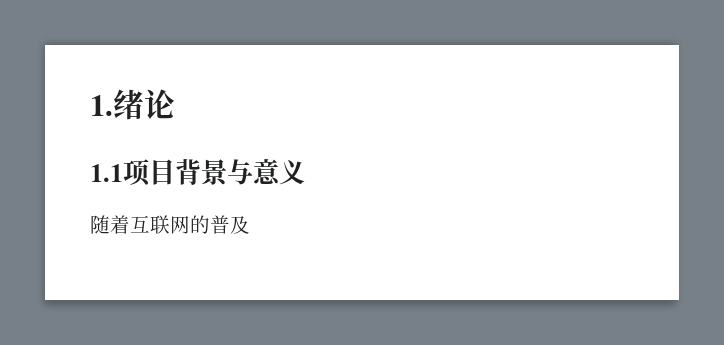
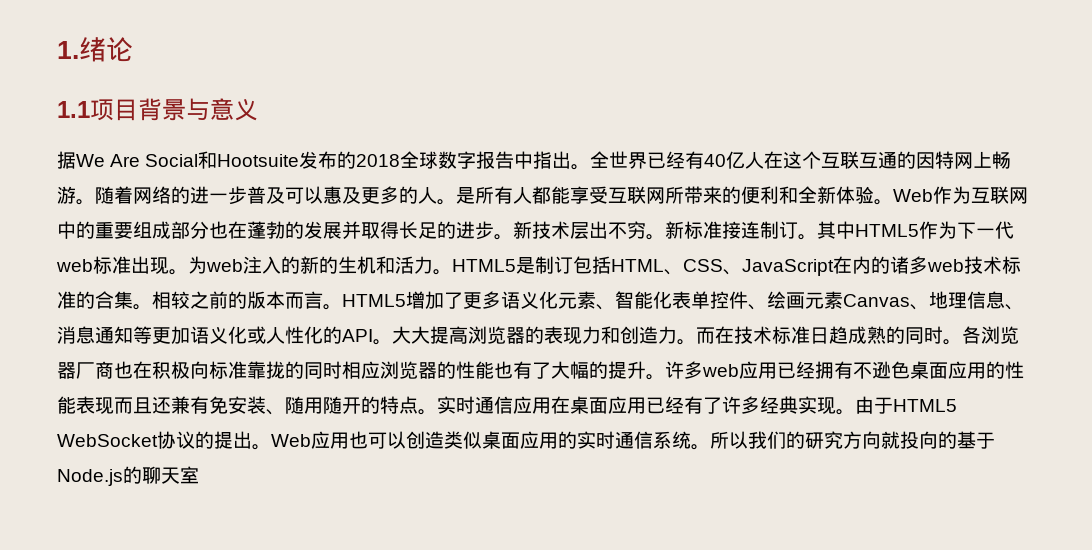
- 随着互联网的普及
+ 据We Are Social和Hootsuite发布的2018全球数字报告中指出。全世界已经有40亿人在这个互联互通的因特网上畅游。随着网络的进一步普及可以惠及更多的人。是所有人都能享受互联网所带来的便利和全新体验。Web作为互联网中的重要组成部分也在蓬勃的发展并取得长足的进步。新技术层出不穷。新标准接连制订。其中HTML5作为下一代web标准出现。为web注入的新的生机和活力。HTML5是制订包括HTML、CSS、JavaScript在内的诸多web技术标准的合集。相较之前的版本而言。HTML5增加了更多语义化元素、智能化表单控件、绘画元素Canvas、地理信息、消息通知等更加语义化或人性化的API。大大提高浏览器的表现力和创造力。而在技术标准日趋成熟的同时。各浏览器厂商也在积极向标准靠拢的同时相应浏览器的性能也有了大幅的提升。许多web应用已经拥有不逊色桌面应用的性能表现而且还兼有免安装、随用随开的特点。实时通信应用在桌面应用已经有了许多经典实现。由于HTML5 WebSocket协议的提出。Web应用也可以创造类似桌面应用的实时通信系统。所以我们的研究方向就投向的基于Node.js的聊天室

